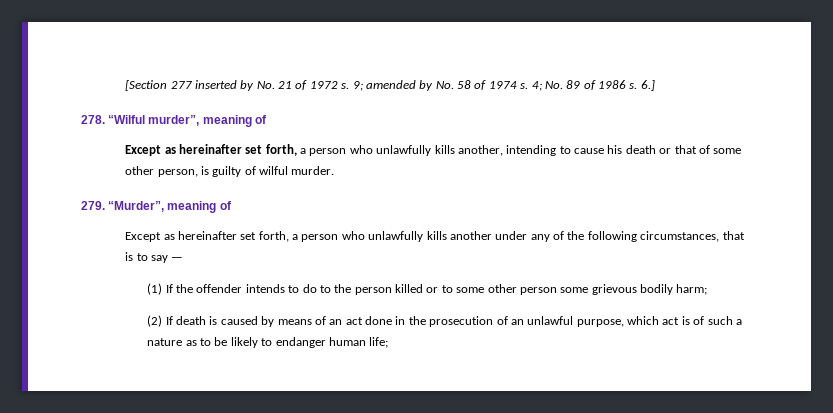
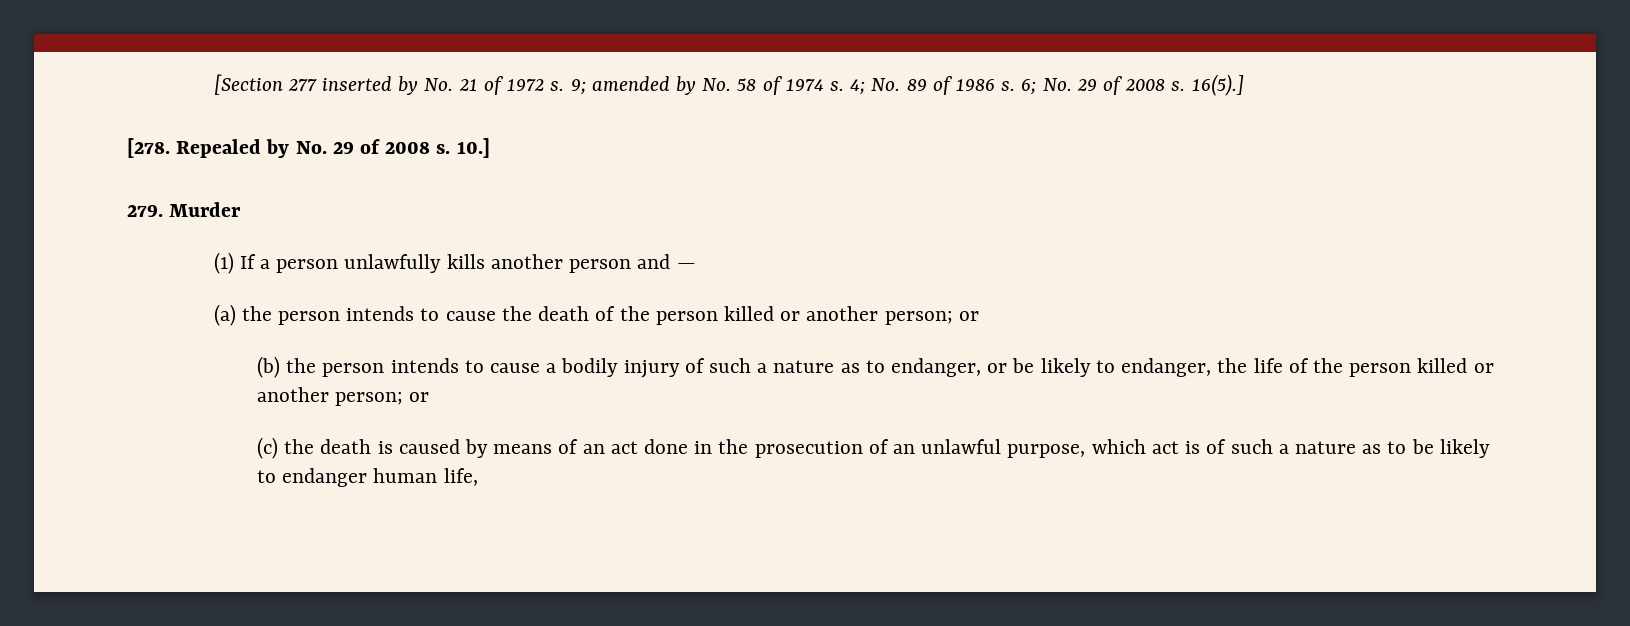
- 6.]
- 278. “Wilful murder”, meaning of
- Except as hereinafter set forth, a person who unlawfully kills another, intending to cause his death or that of some other person, is guilty of wilful murder.
- 279. “Murder”, meaning of
- Except as hereinafter set forth, a person who unlawfully kills another under any of the following circumstances, that is to say —
- (1) If the offender intends to do to the person killed or to some other person some grievous bodily harm;
- (2) If death is caused by means of an act done in the prosecution of an unlawful purpose, which act is of such a nature as to be likely to endanger human life;
+ 6; No. 29 of 2008 s. 16(5).]
+ [278. Repealed by No. 29 of 2008 s. 10.]
+ 279. Murder
+ (1) If a person unlawfully kills another person and —
+ (a) the person intends to cause the death of the person killed or another person; or
+ (b) the person intends to cause a bodily injury of such a nature as to endanger, or be likely to endanger, the life of the person killed or another person; or
+ (c) the death is caused by means of an act done in the prosecution of an unlawful purpose, which act is of such a nature as to be likely to endanger human life,

